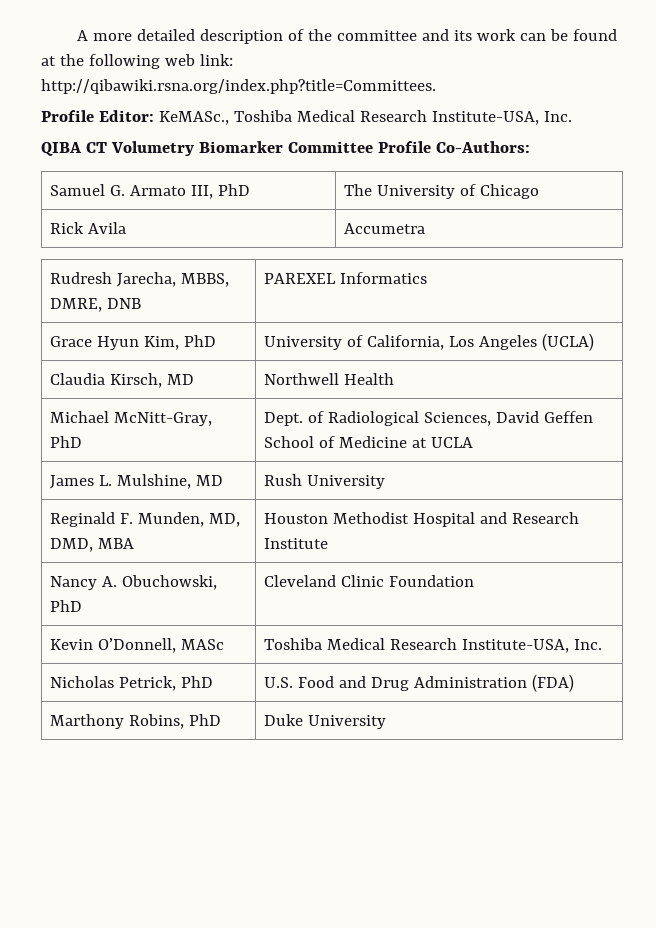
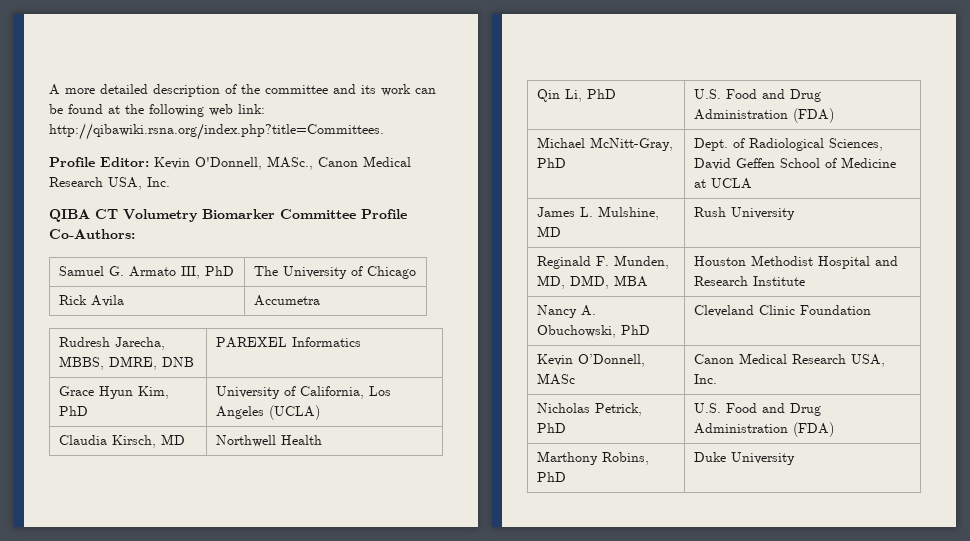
- Profile Editor: KeMASc., Toshiba Medical Research Institute-USA, Inc.
+ Profile Editor: Kevin O'Donnell, MASc., Canon Medical Research USA, Inc.
+ Qin Li, PhD | U.S. Food and Drug Administration (FDA)
- Kevin O’Donnell, MASc | Toshiba Medical Research Institute-USA, Inc.
+ Kevin O’Donnell, MASc | Canon Medical Research USA, Inc.

